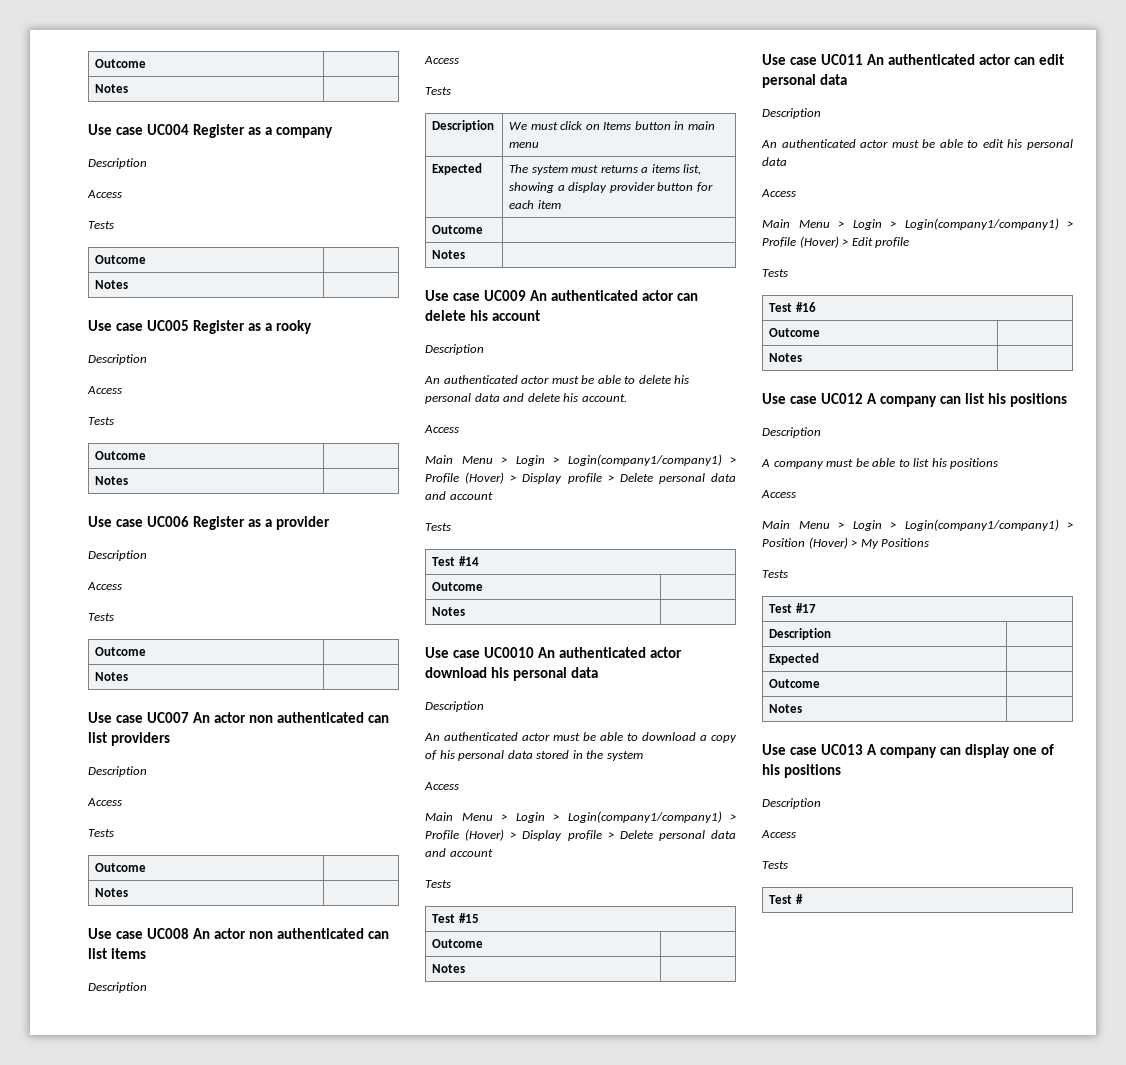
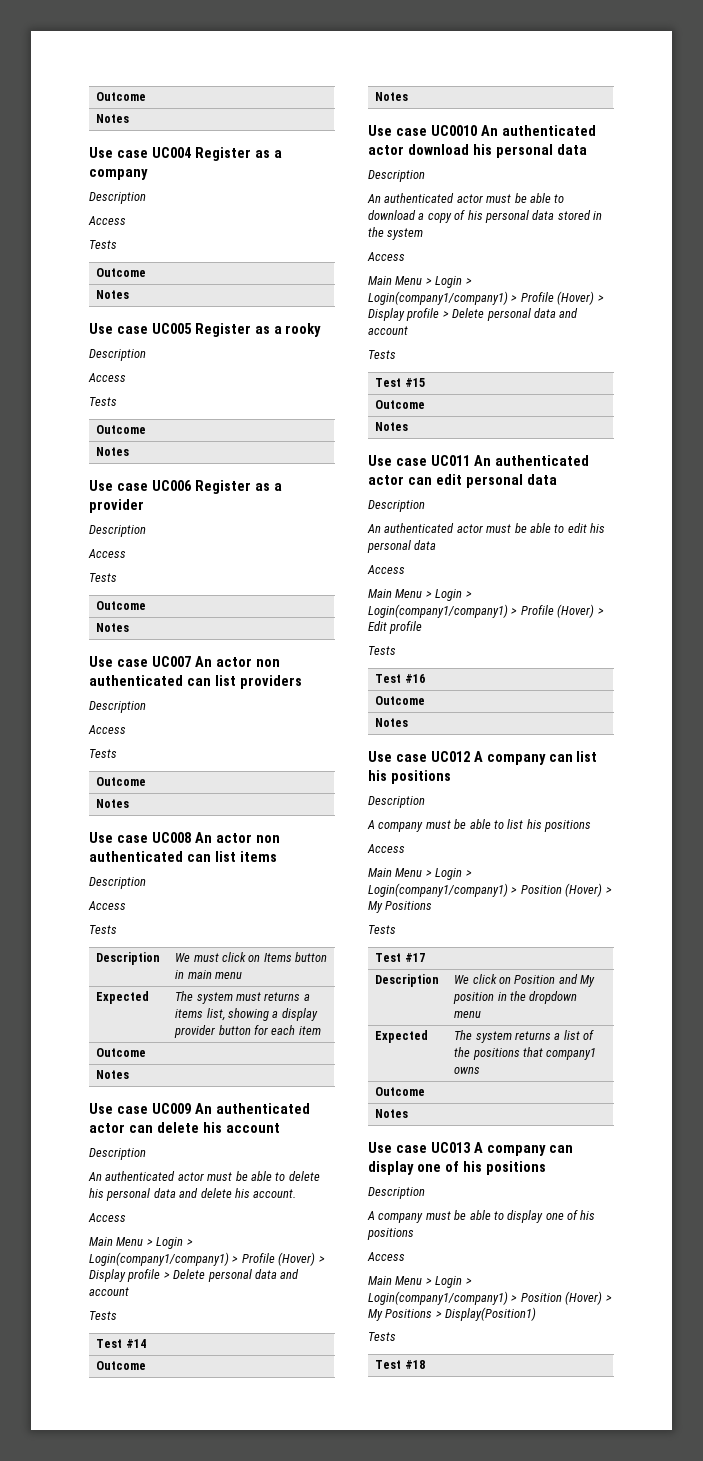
  Test #17
- Description |
- Expected |
+ Description | We click on Position and My position in the dropdown menu
+ Expected | The system returns a list of the positions that company1 owns
  Use case UC013 A company can display one of his positions
  Description
+ A company must be able to display one of his positions
  Access
+ Main Menu > Login > Login(company1/company1) > Position (Hover) > My Positions > Display(Position1)
  Tests
- Test #
+ Test #18

